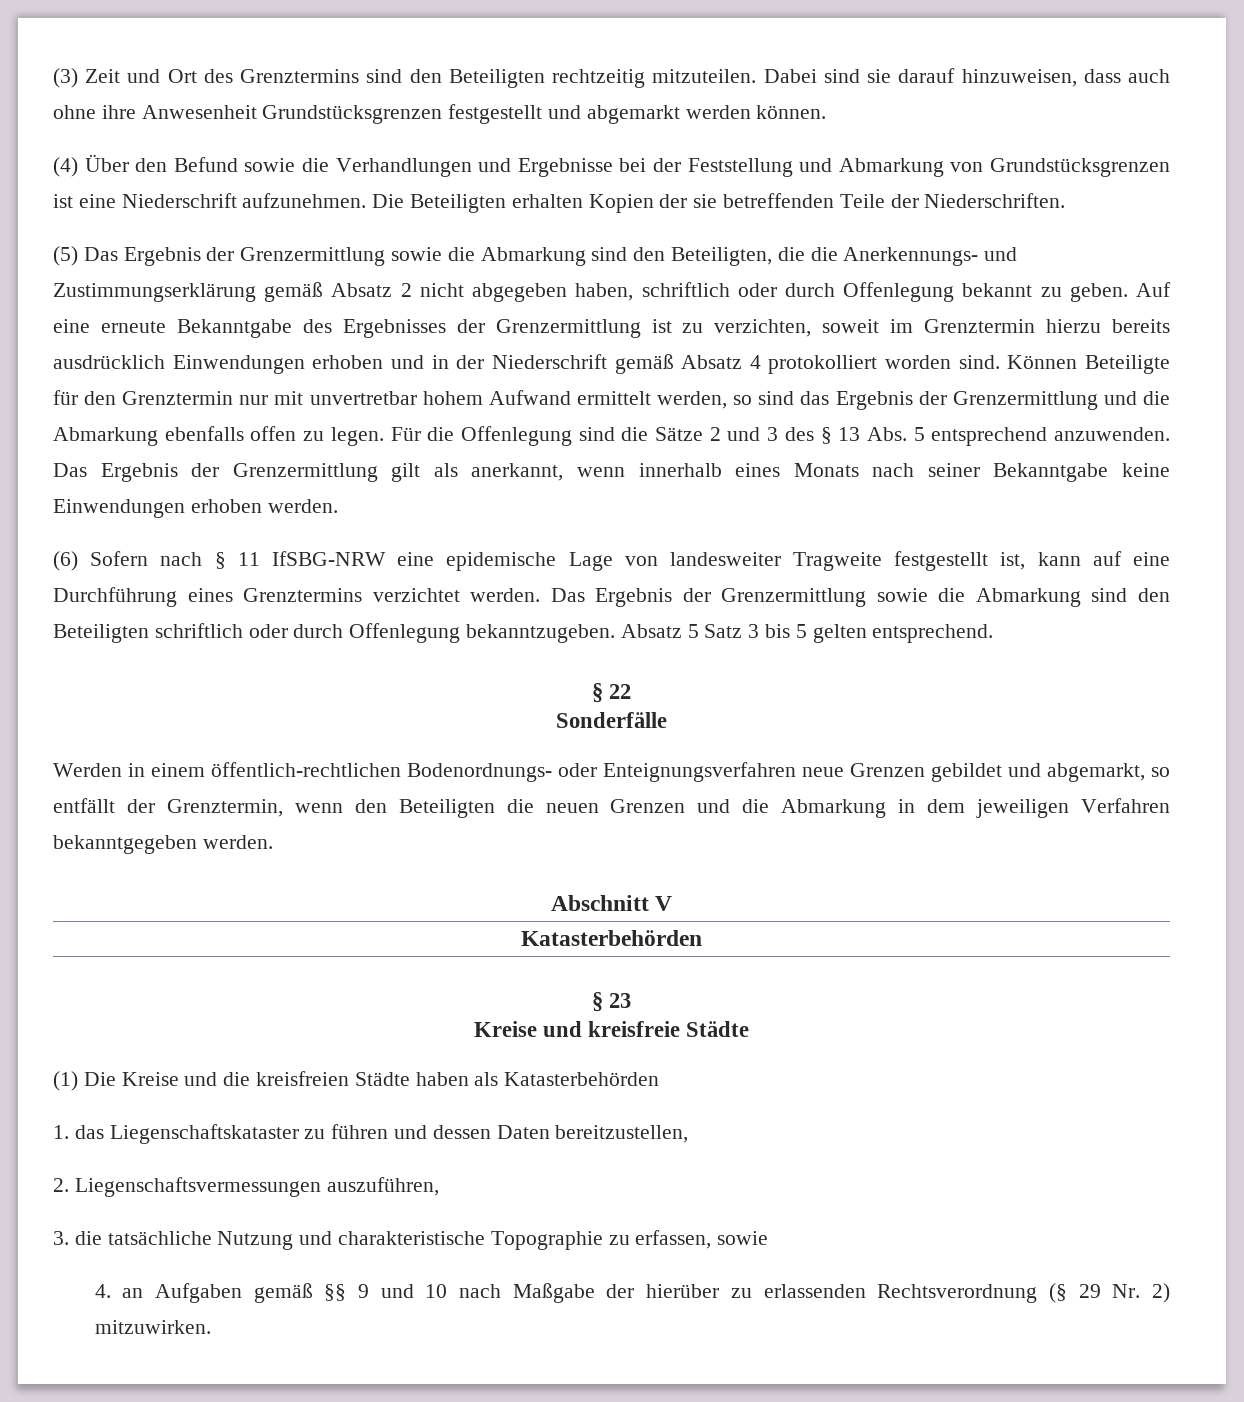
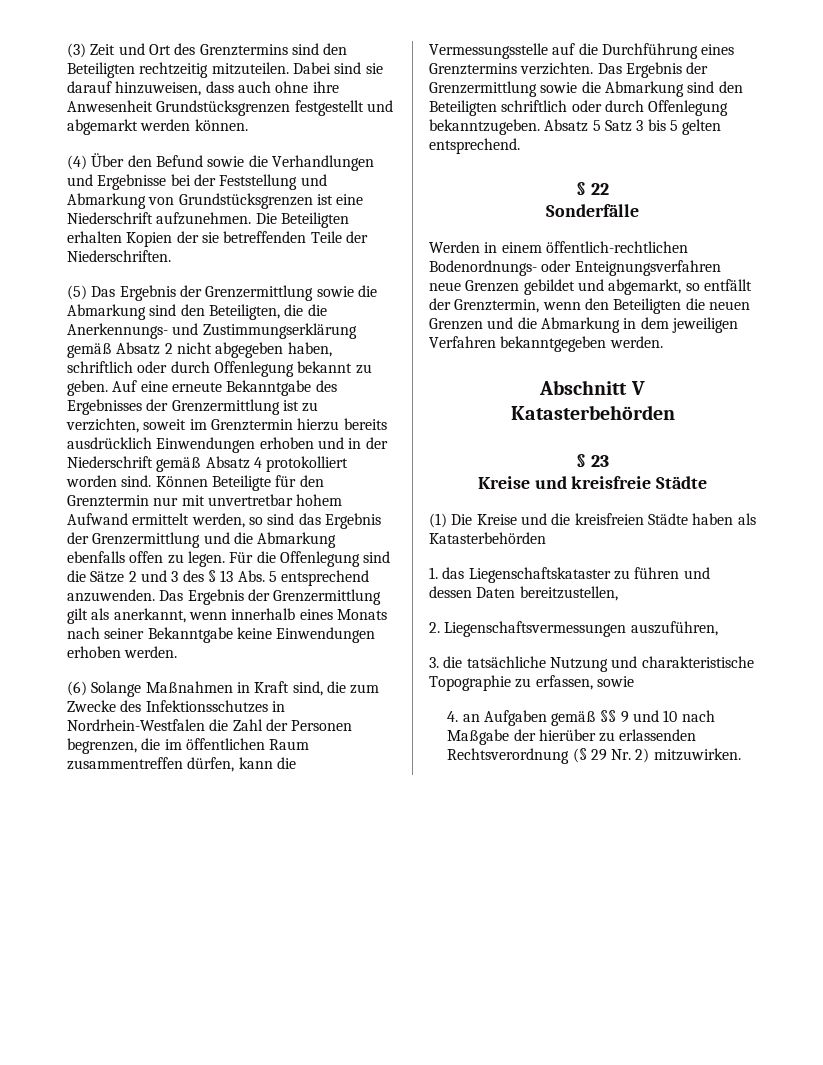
- (6) Sofern nach § 11 IfSBG-NRW eine epidemische Lage von landesweiter Tragweite festgestellt ist, kann auf eine Durchführung eines Grenztermins verzichtet werden.
+ (6) Solange Maßnahmen in Kraft sind, die zum Zwecke des Infektionsschutzes in Nordrhein-Westfalen die Zahl der Personen begrenzen, die im öffentlichen Raum zusammentreffen dürfen, kann die Vermessungsstelle auf die Durchführung eines Grenztermins verzichten.

